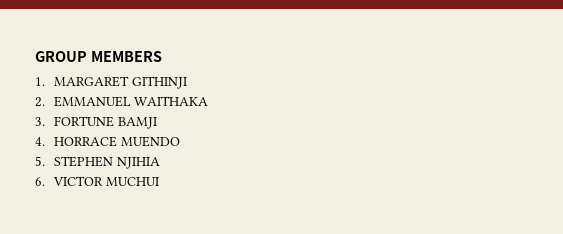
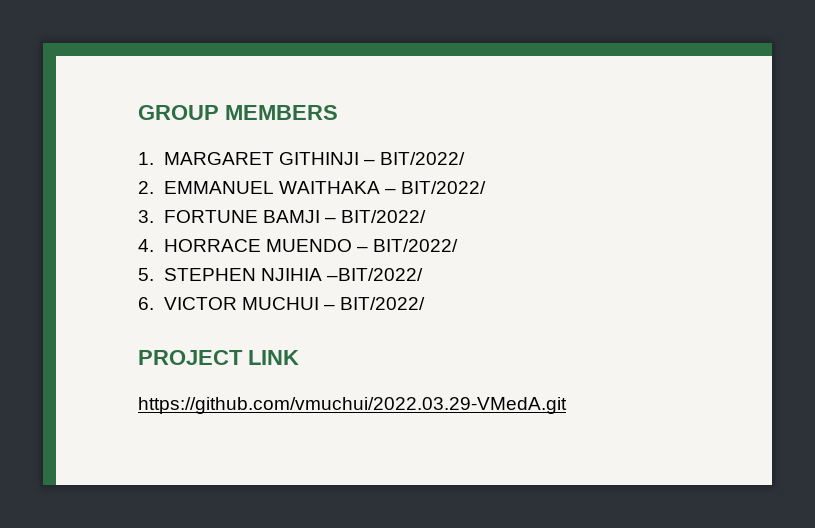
- 1. MARGARET GITHINJI
+ 1. MARGARET GITHINJI – BIT/2022/
- 2. EMMANUEL WAITHAKA
+ 2. EMMANUEL WAITHAKA – BIT/2022/
- 3. FORTUNE BAMJI
+ 3. FORTUNE BAMJI – BIT/2022/
- 4. HORRACE MUENDO
+ 4. HORRACE MUENDO – BIT/2022/
- 5. STEPHEN NJIHIA
+ 5. STEPHEN NJIHIA –BIT/2022/
- 6. VICTOR MUCHUI
+ 6. VICTOR MUCHUI – BIT/2022/
+ PROJECT LINK
+ https://github.com/vmuchui/2022.03.29-VMedA.git

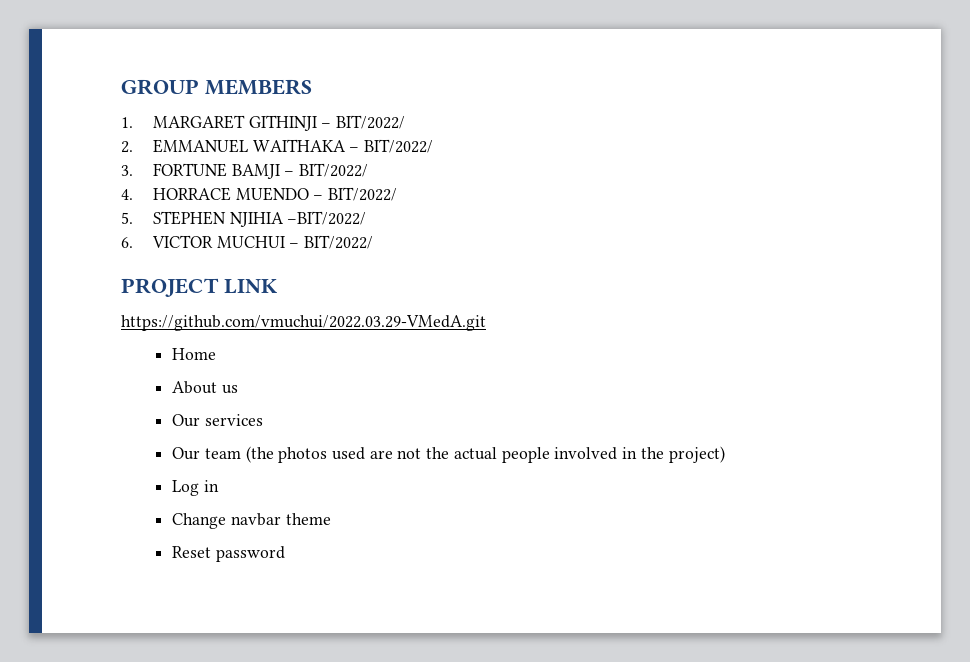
+ Home
+ About us
+ Our services
+ Our team (the photos used are not the actual people involved in the project)
+ Log in
+ Change navbar theme
+ Reset password

